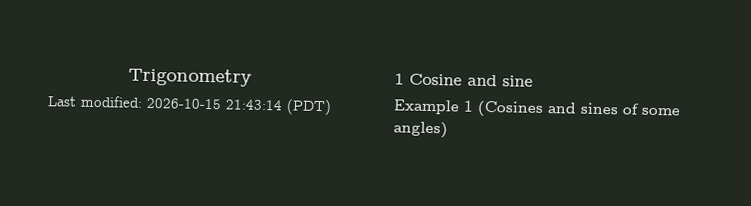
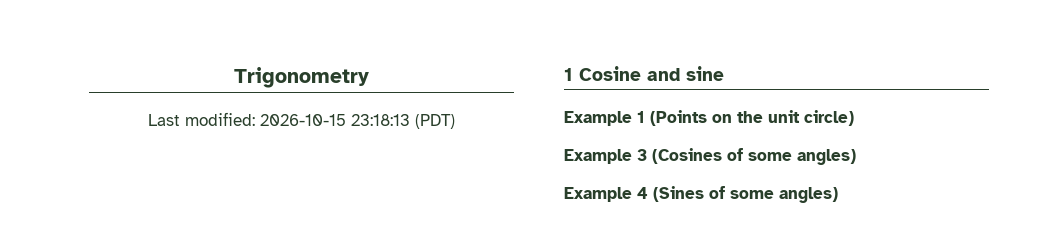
- Last modified: 2026-10-15 21:43:14 (PDT)
+ Last modified: 2026-10-15 23:18:13 (PDT)
- Example 1 (Cosines and sines of some angles)
+ Example 1 (Points on the unit circle)
+ Example 3 (Cosines of some angles)
+ Example 4 (Sines of some angles)

